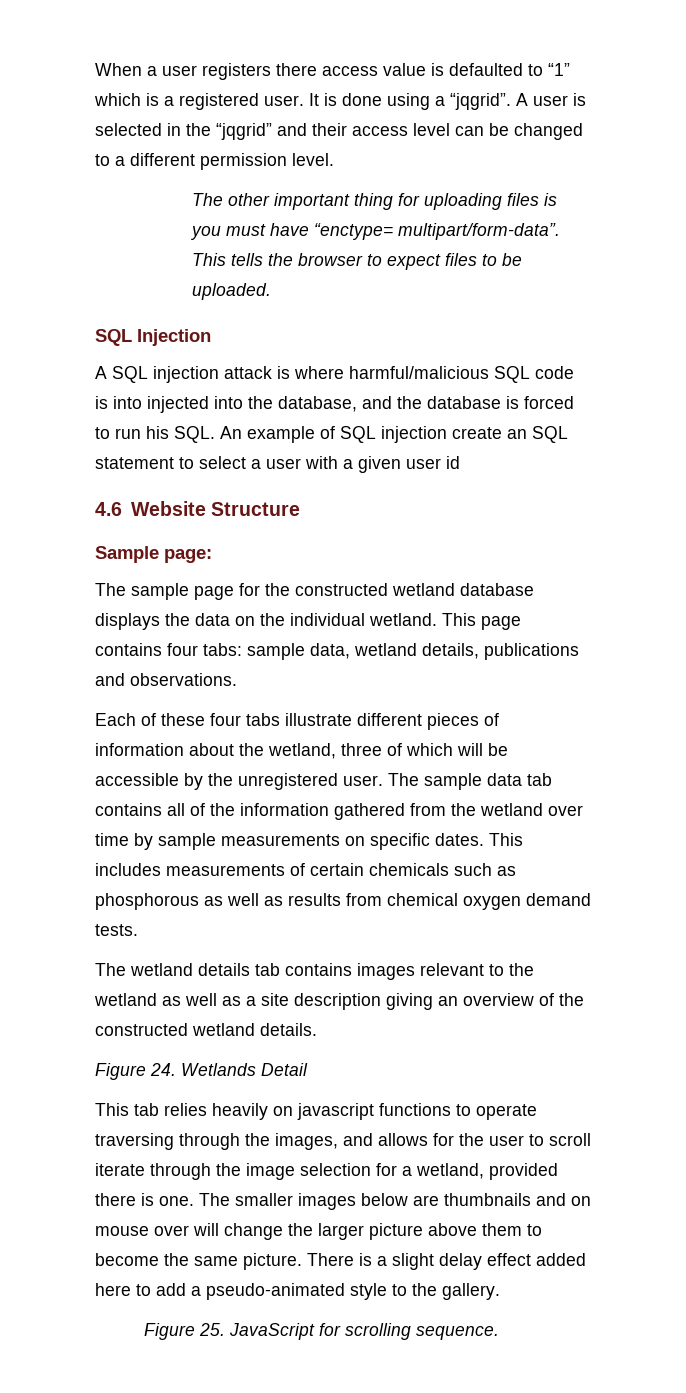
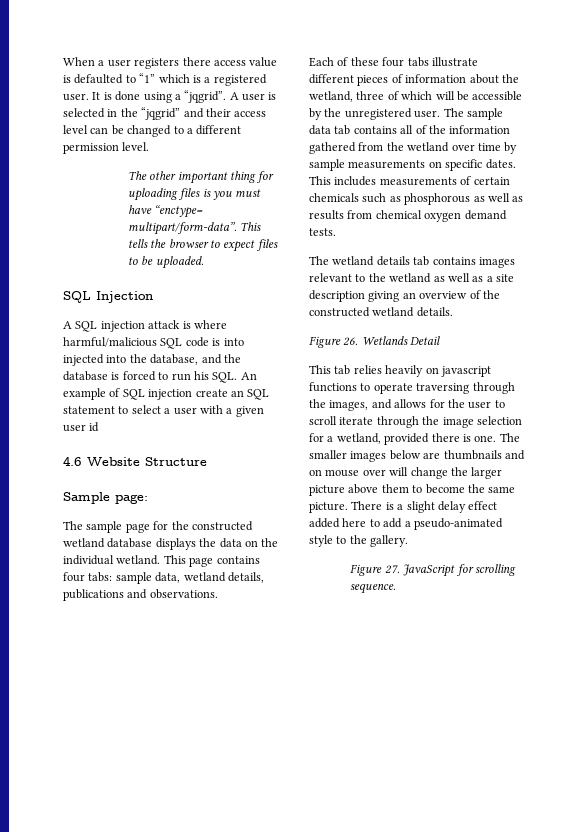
- Figure 24. Wetlands Detail
+ Figure 26. Wetlands Detail
- Figure 25. JavaScript for scrolling sequence.
+ Figure 27. JavaScript for scrolling sequence.

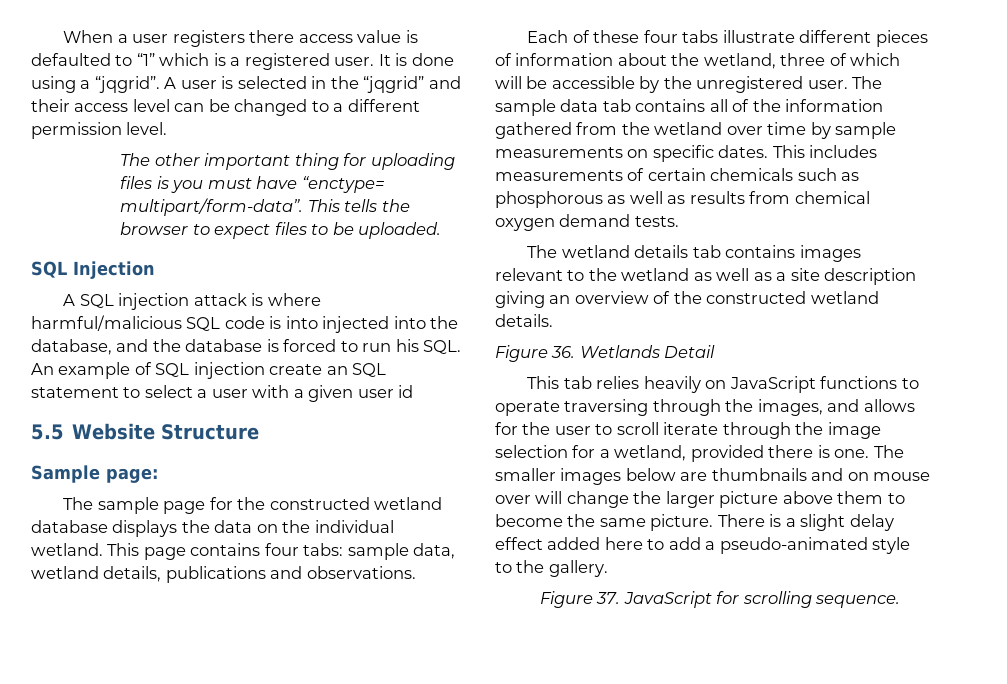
- 4.6 Website Structure
+ 5.5 Website Structure
- Figure 26. Wetlands Detail
+ Figure 36. Wetlands Detail
- This tab relies heavily on javascript functions to operate traversing through the images, and allows for the user to scroll iterate through the image selection for a wetland, provided there is one.
+ This tab relies heavily on JavaScript functions to operate traversing through the images, and allows for the user to scroll iterate through the image selection for a wetland, provided there is one.
- Figure 27. JavaScript for scrolling sequence.
+ Figure 37. JavaScript for scrolling sequence.

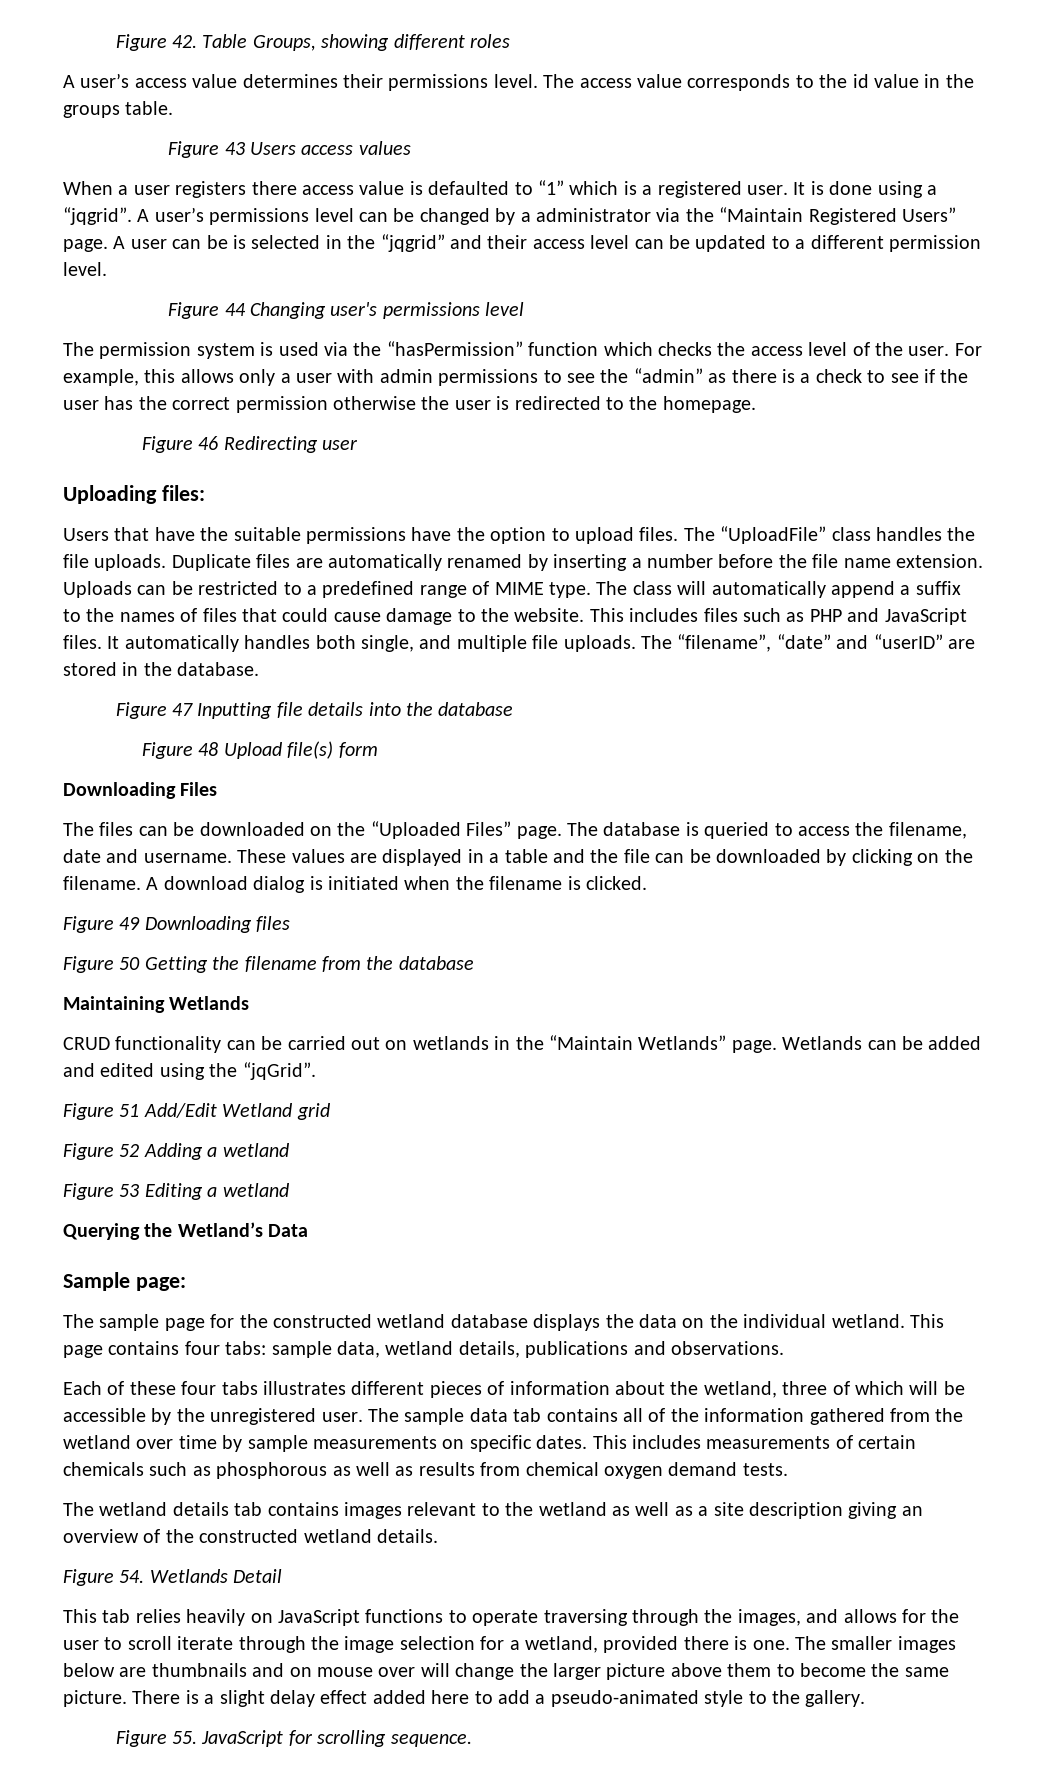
+ Figure 42. Table Groups, showing different roles
+ A user’s access value determines their permissions level. The access value corresponds to the id value in the groups table.
+ Figure 43 Users access values
- A user is selected in the “jqgrid” and their access level can be changed to a different permission level.
+ A user’s permissions level can be changed by a administrator via the “Maintain Registered Users” page. A user can be is selected in the “jqgrid” and their access level can be updated to a different permission level.
- The other important thing for uploading files is you must have “enctype= multipart/form-data”. This tells the browser to expect files to be uploaded.
- SQL Injection
- A SQL injection attack is where harmful/malicious SQL code is into injected into the database, and the database is forced to run his SQL. An example of SQL injection create an SQL statement to select a user with a given user id
- 5.5 Website Structure
+ Figure 44 Changing user's permissions level
+ The permission system is used via the “hasPermission” function which checks the access level of the user. For example, this allows only a user with admin permissions to see the “admin” as there is a check to see if the user has the correct permission otherwise the user is redirected to the homepage.
+ Figure 46 Redirecting user
+ Uploading files:
+ Users that have the suitable permissions have the option to upload files. The “UploadFile” class handles the file uploads. Duplicate files are automatically renamed by inserting a number before the file name extension. Uploads can be restricted to a predefined range of MIME type. The class will automatically append a suffix to the names of files that could cause damage to the website. This includes files such as PHP and JavaScript files. It automatically handles both single, and multiple file uploads. The “filename”, “date” and “userID” are stored in the database.
+ Figure 47 Inputting file details into the database
+ Figure 48 Upload file(s) form
+ Downloading Files
+ The files can be downloaded on the “Uploaded Files” page. The database is queried to access the filename, date and username. These values are displayed in a table and the file can be downloaded by clicking on the filename. A download dialog is initiated when the filename is clicked.
+ Figure 49 Downloading files
+ Figure 50 Getting the filename from the database
+ Maintaining Wetlands
+ CRUD functionality can be carried out on wetlands in the “Maintain Wetlands” page. Wetlands can be added and edited using the “jqGrid”.
+ Figure 51 Add/Edit Wetland grid
+ Figure 52 Adding a wetland
+ Figure 53 Editing a wetland
+ Querying the Wetland’s Data
- Each of these four tabs illustrate different pieces of information about the wetland, three of which will be accessible by the unregistered user.
+ Each of these four tabs illustrates different pieces of information about the wetland, three of which will be accessible by the unregistered user.
- Figure 36. Wetlands Detail
+ Figure 54. Wetlands Detail
- Figure 37. JavaScript for scrolling sequence.
+ Figure 55. JavaScript for scrolling sequence.

